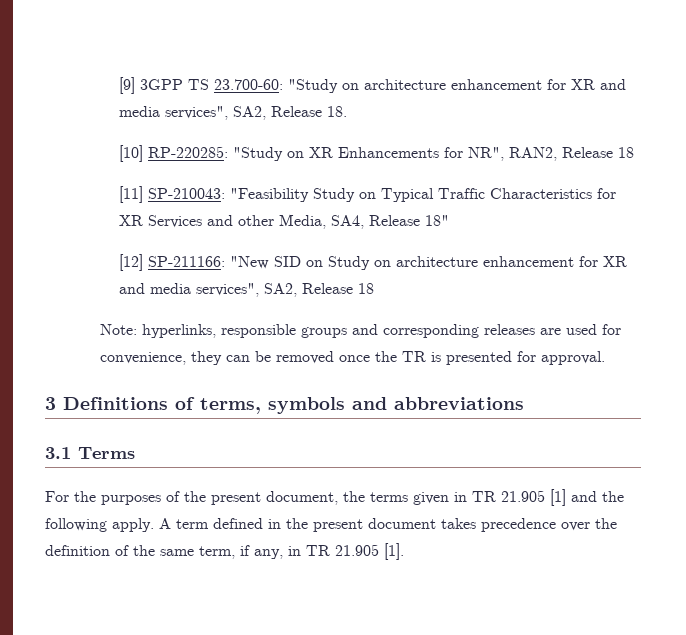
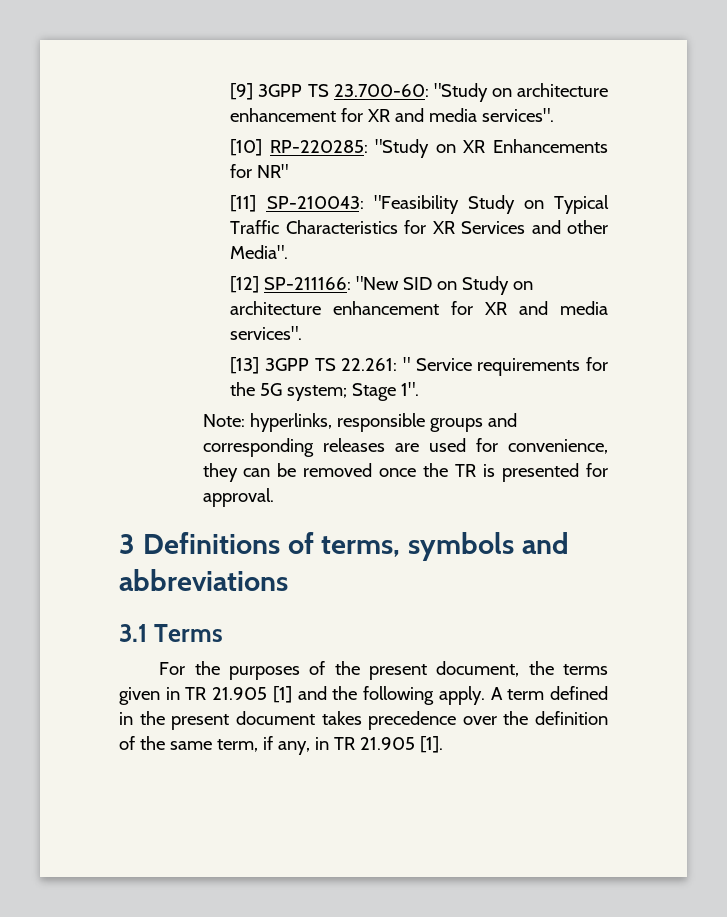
- [9] 3GPP TS 23.700-60: "Study on architecture enhancement for XR and media services", SA2, Release 18.
+ [9] 3GPP TS 23.700-60: "Study on architecture enhancement for XR and media services".
- [10] RP-220285: "Study on XR Enhancements for NR", RAN2, Release 18
+ [10] RP-220285: "Study on XR Enhancements for NR"
- [11] SP-210043: "Feasibility Study on Typical Traffic Characteristics for XR Services and other Media, SA4, Release 18"
+ [11] SP-210043: "Feasibility Study on Typical Traffic Characteristics for XR Services and other Media".
- [12] SP-211166: "New SID on Study on architecture enhancement for XR and media services", SA2, Release 18
+ [12] SP-211166: "New SID on Study on architecture enhancement for XR and media services".
+ [13] 3GPP TS 22.261: " Service requirements for the 5G system; Stage 1".

